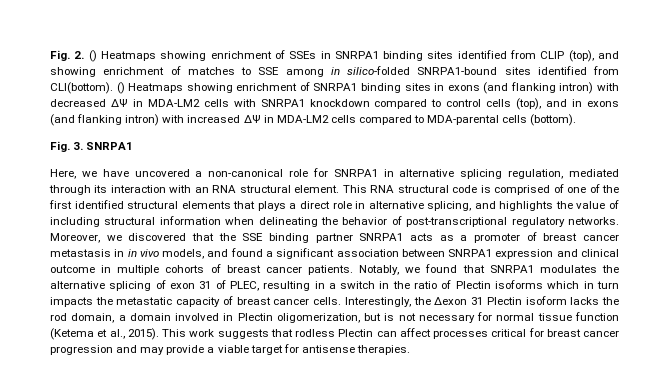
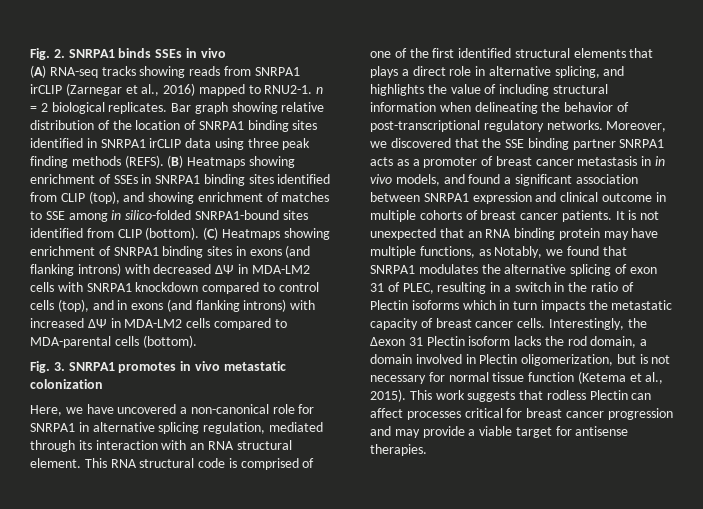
- Fig. 2. () Heatmaps showing enrichment of SSEs in SNRPA1 binding sites identified from CLIP (top), and showing enrichment of matches to SSE among in silico-folded SNRPA1-bound sites identified from CLI(bottom). () Heatmaps showing enrichment of SNRPA1 binding sites in exons (and flanking intron) with decreased ΔΨ in MDA-LM2 cells with SNRPA1 knockdown compared to control cells (top), and in exons (and flanking intron) with increased ΔΨ in MDA-LM2 cells compared to MDA-parental cells (bottom).
+ Fig. 2. SNRPA1 binds SSEs in vivo
+ (A) RNA-seq tracks showing reads from SNRPA1 irCLIP (Zarnegar et al., 2016) mapped to RNU2-1. n = 2 biological replicates. Bar graph showing relative distribution of the location of SNRPA1 binding sites identified in SNRPA1 irCLIP data using three peak finding methods (REFS). (B) Heatmaps showing enrichment of SSEs in SNRPA1 binding sites identified from CLIP (top), and showing enrichment of matches to SSE among in silico-folded SNRPA1-bound sites identified from CLIP (bottom). (C) Heatmaps showing enrichment of SNRPA1 binding sites in exons (and flanking introns) with decreased ΔΨ in MDA-LM2 cells with SNRPA1 knockdown compared to control cells (top), and in exons (and flanking introns) with increased ΔΨ in MDA-LM2 cells compared to MDA-parental cells (bottom).
- Fig. 3. SNRPA1
+ Fig. 3. SNRPA1 promotes in vivo metastatic colonization
- Notably, we found that SNRPA1 modulates the alternative splicing of exon 31 of PLEC, resulting in a switch in the ratio of Plectin isoforms which in turn impacts the metastatic capacity of breast cancer cells.
+ It is not unexpected that an RNA binding protein may have multiple functions, as Notably, we found that SNRPA1 modulates the alternative splicing of exon 31 of PLEC, resulting in a switch in the ratio of Plectin isoforms which in turn impacts the metastatic capacity of breast cancer cells.

